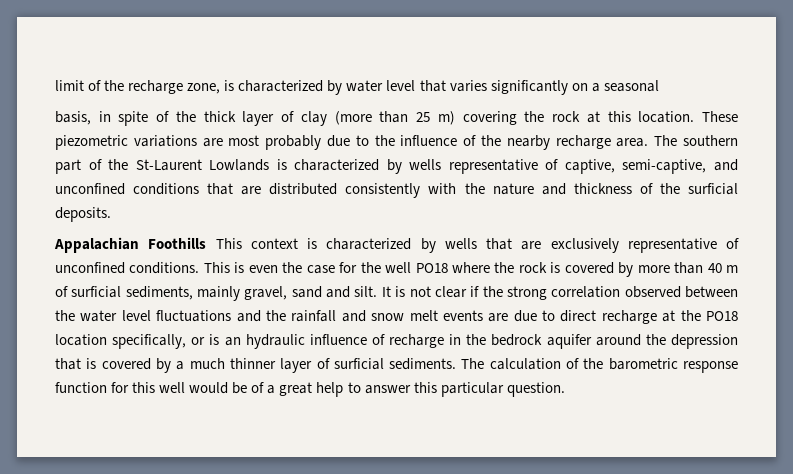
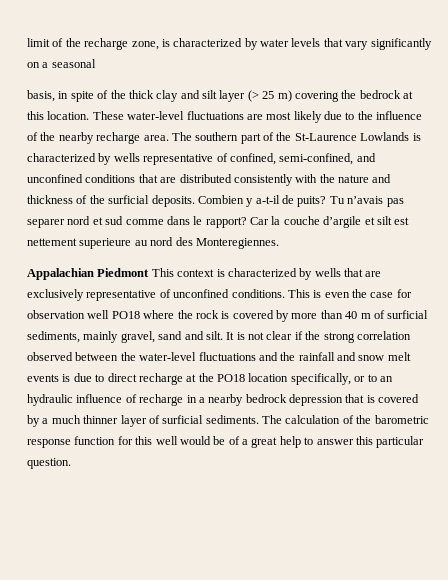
- limit of the recharge zone, is characterized by water level that varies significantly on a seasonal
+ limit of the recharge zone, is characterized by water levels that vary significantly on a seasonal
- basis, in spite of the thick layer of clay (more than 25 m) covering the rock at this location.
+ basis, in spite of the thick clay and silt layer (> 25 m) covering the bedrock at this location.
- These piezometric variations are most probably due to the influence of the nearby recharge area.
+ These water-level fluctuations are most likely due to the influence of the nearby recharge area.
- The southern part of the St-Laurent Lowlands is characterized by wells representative of captive, semi-captive, and unconfined conditions that are distributed consistently with the nature and thickness of the surficial deposits.
+ The southern part of the St-Laurence Lowlands is characterized by wells representative of confined, semi-confined, and unconfined conditions that are distributed consistently with the nature and thickness of the surficial deposits. Combien y a-t-il de puits? Tu n’avais pas separer nord et sud comme dans le rapport? Car la couche d’argile et silt est nettement superieure au nord des Monteregiennes.
- Appalachian Foothills This context is characterized by wells that are exclusively representative of unconfined conditions.
+ Appalachian Piedmont This context is characterized by wells that are exclusively representative of unconfined conditions.
- This is even the case for the well PO18 where the rock is covered by more than 40 m of surficial sediments, mainly gravel, sand and silt.
+ This is even the case for observation well PO18 where the rock is covered by more than 40 m of surficial sediments, mainly gravel, sand and silt.
- It is not clear if the strong correlation observed between the water level fluctuations and the rainfall and snow melt events are due to direct recharge at the PO18 location specifically, or is an hydraulic influence of recharge in the bedrock aquifer around the depression that is covered by a much thinner layer of surficial sediments.
+ It is not clear if the strong correlation observed between the water-level fluctuations and the rainfall and snow melt events is due to direct recharge at the PO18 location specifically, or to an hydraulic influence of recharge in a nearby bedrock depression that is covered by a much thinner layer of surficial sediments.

